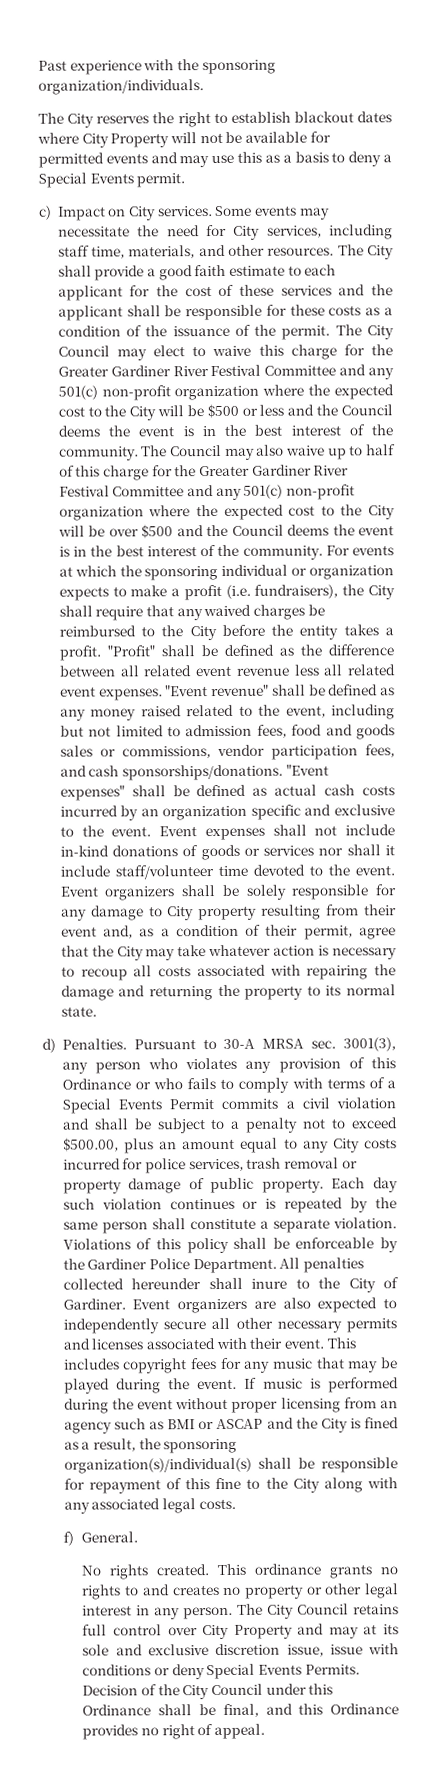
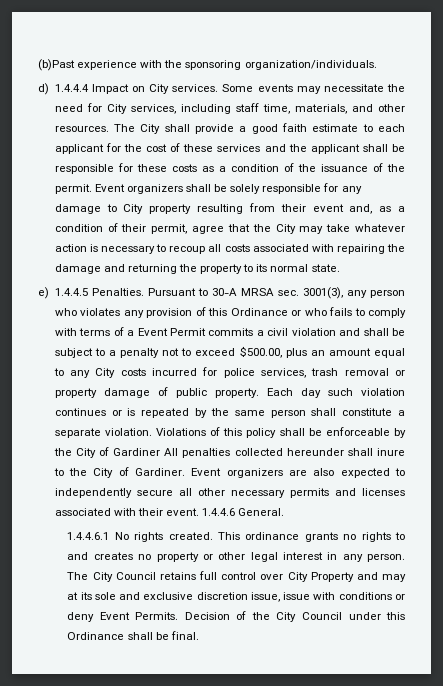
- Past experience with the sponsoring organization/individuals.
+ (b)Past experience with the sponsoring organization/individuals.
- The City reserves the right to establish blackout dates where City Property will not be available for permitted events and may use this as a basis to deny a Special Events permit.
- c) Impact on City services.
+ d) 1.4.4.4 Impact on City services.
- The City Council may elect to waive this charge for the Greater Gardiner River Festival Committee and any 501(c) non-profit organization where the expected cost to the City will be $500 or less and the Council deems the event is in the best interest of the community. The Council may also waive up to half of this charge for the Greater Gardiner River Festival Committee and any 501(c) non-profit organization where the expected cost to the City will be over $500 and the Council deems the event is in the best interest of the community. For events at which the sponsoring individual or organization expects to make a profit (i.e. fundraisers), the City shall require that any waived charges be reimbursed to the City before the entity takes a profit. "Profit" shall be defined as the difference between all related event revenue less all related event expenses. "Event revenue" shall be defined as any money raised related to the event, including but not limited to admission fees, food and goods sales or commissions, vendor participation fees, and cash sponsorships/donations. "Event expenses" shall be defined as actual cash costs incurred by an organization specific and exclusive to the event. Event expenses shall not include in-kind donations of goods or services nor shall it include staff/volunteer time devoted to the event.
- d) Penalties.
+ e) 1.4.4.5 Penalties.
- Pursuant to 30-A MRSA sec. 3001(3), any person who violates any provision of this Ordinance or who fails to comply with terms of a Special Events Permit commits a civil violation and shall be subject to a penalty not to exceed $500.00, plus an amount equal to any City costs incurred for police services, trash removal or property damage of public property.
+ Pursuant to 30-A MRSA sec. 3001(3), any person who violates any provision of this Ordinance or who fails to comply with terms of a Event Permit commits a civil violation and shall be subject to a penalty not to exceed $500.00, plus an amount equal to any City costs incurred for police services, trash removal or property damage of public property.
- Violations of this policy shall be enforceable by the Gardiner Police Department. All penalties collected hereunder shall inure to the City of Gardiner.
+ Violations of this policy shall be enforceable by the City of Gardiner All penalties collected hereunder shall inure to the City of Gardiner.
- This includes copyright fees for any music that may be played during the event. If music is performed during the event without proper licensing from an agency such as BMI or ASCAP and the City is fined as a result, the sponsoring organization(s)/individual(s) shall be responsible for repayment of this fine to the City along with any associated legal costs.
- f) General.
+ 1.4.4.6 General.
- No rights created.
+ 1.4.4.6.1 No rights created.
- The City Council retains full control over City Property and may at its sole and exclusive discretion issue, issue with conditions or deny Special Events Permits.
+ The City Council retains full control over City Property and may at its sole and exclusive discretion issue, issue with conditions or deny Event Permits.
- Decision of the City Council under this Ordinance shall be final, and this Ordinance provides no right of appeal.
+ Decision of the City Council under this Ordinance shall be final.

